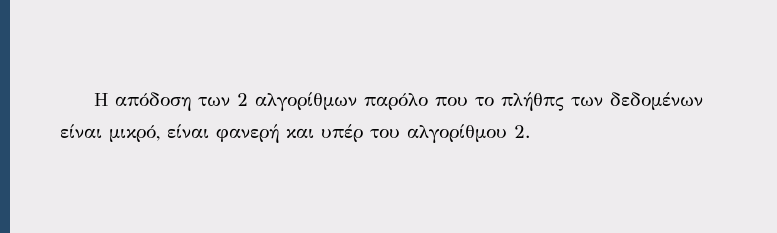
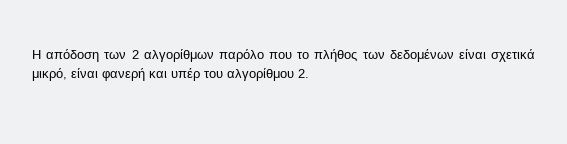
- Η απόδοση των 2 αλγορίθμων παρόλο που το πλήθπς των δεδομένων είναι μικρό, είναι φανερή και υπέρ του αλγορίθμου 2.
+ Η απόδοση των 2 αλγορίθμων παρόλο που το πλήθος των δεδομένων είναι σχετικά μικρό, είναι φανερή και υπέρ του αλγορίθμου 2.

